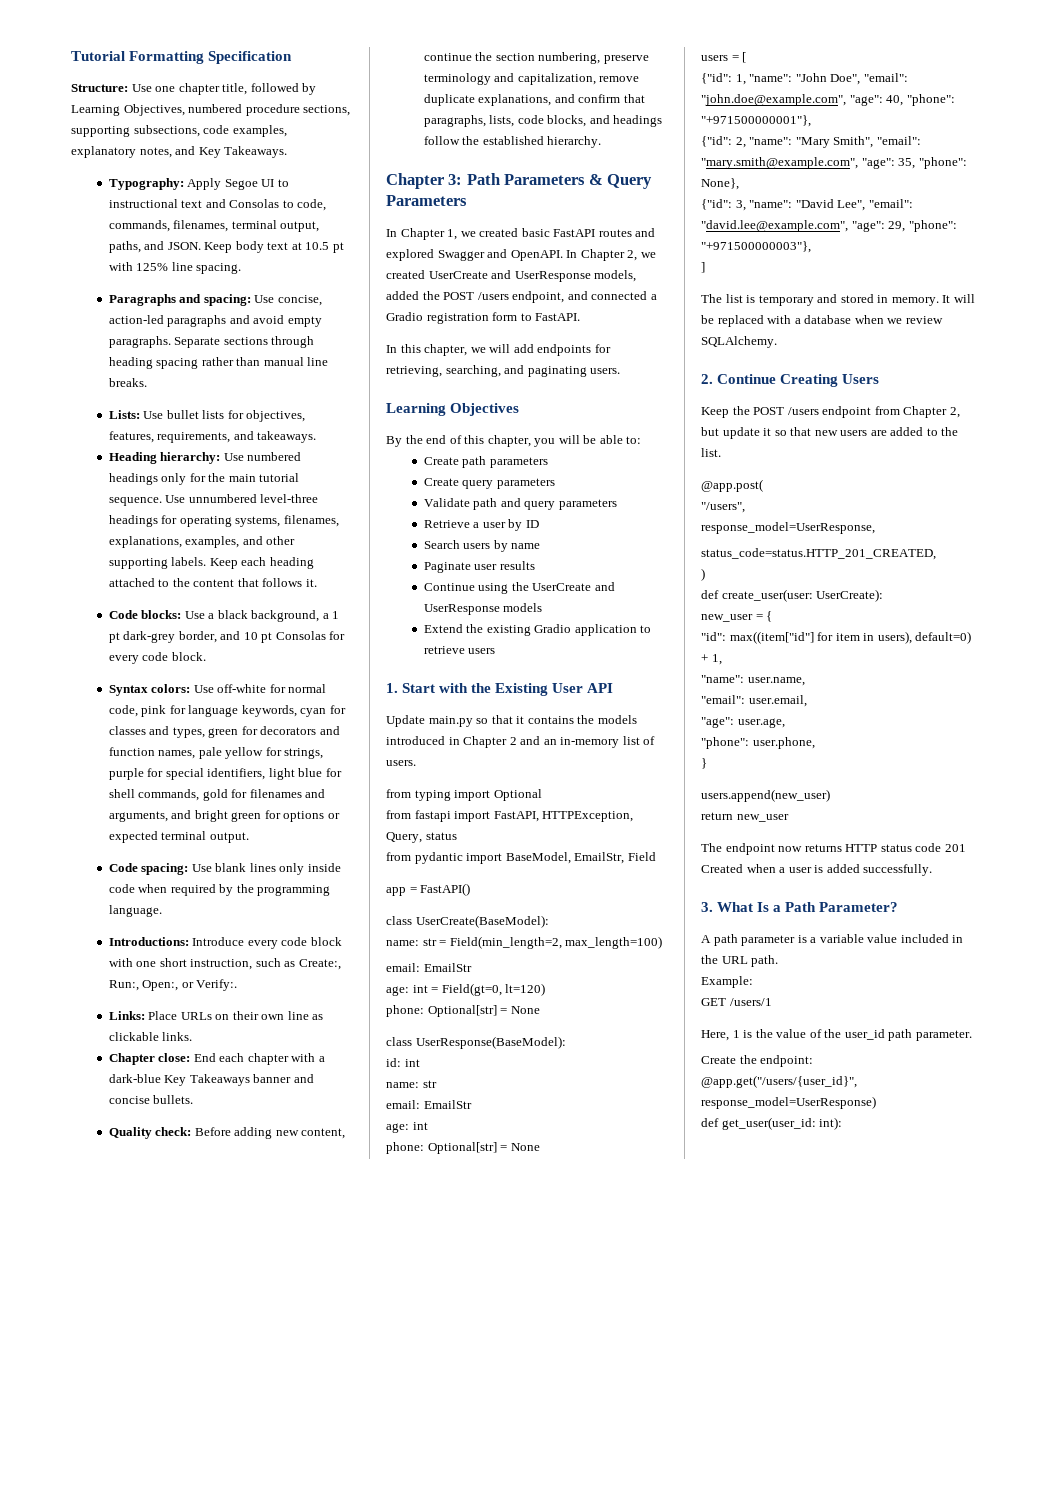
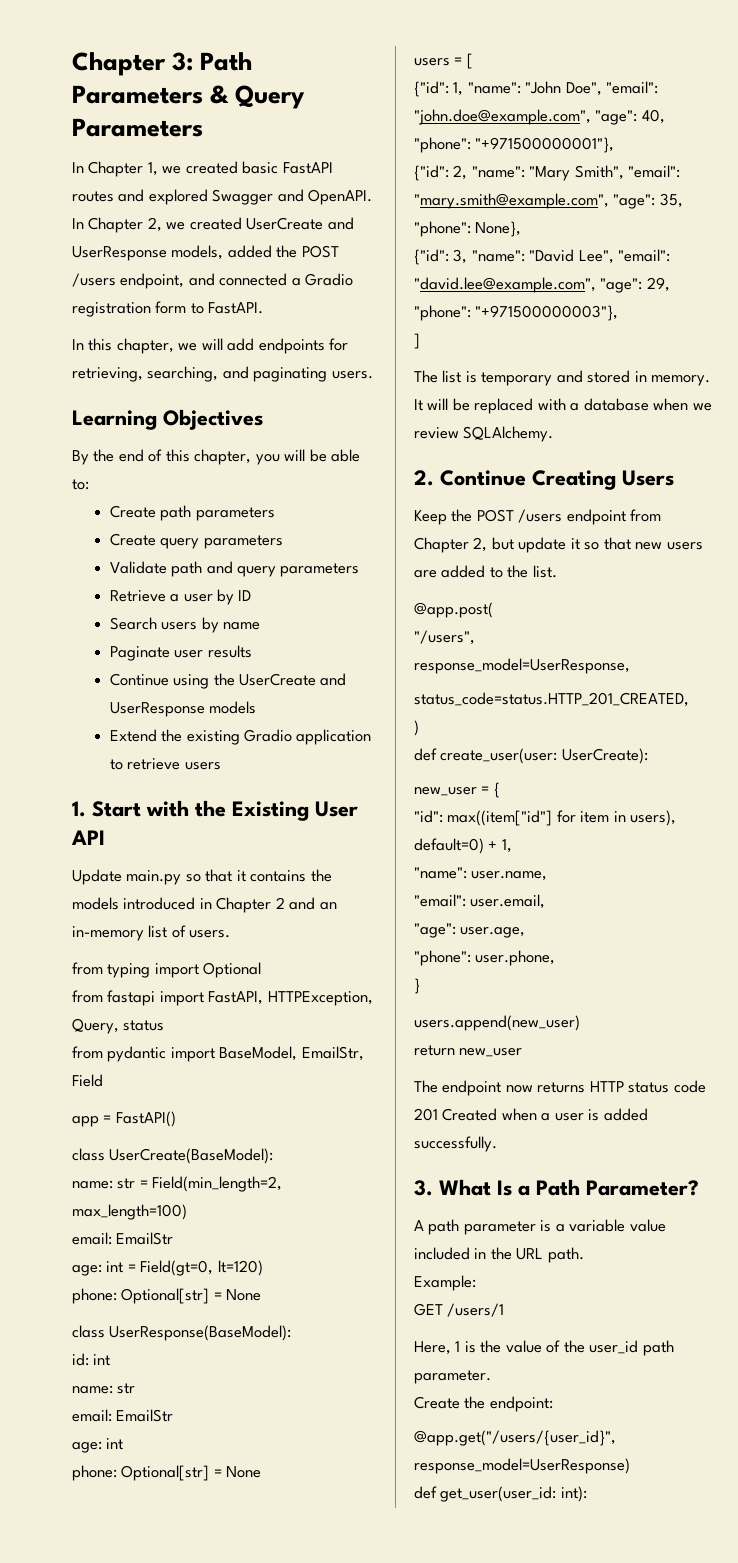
- Tutorial Formatting Specification
- Structure: Use one chapter title, followed by Learning Objectives, numbered procedure sections, supporting subsections, code examples, explanatory notes, and Key Takeaways.
- Typography: Apply Segoe UI to instructional text and Consolas to code, commands, filenames, terminal output, paths, and JSON. Keep body text at 10.5 pt with 125% line spacing.
- Paragraphs and spacing: Use concise, action-led paragraphs and avoid empty paragraphs. Separate sections through heading spacing rather than manual line breaks.
- Lists: Use bullet lists for objectives, features, requirements, and takeaways.
- Heading hierarchy: Use numbered headings only for the main tutorial sequence. Use unnumbered level-three headings for operating systems, filenames, explanations, examples, and other supporting labels. Keep each heading attached to the content that follows it.
- Code blocks: Use a black background, a 1 pt dark-grey border, and 10 pt Consolas for every code block.
- Syntax colors: Use off-white for normal code, pink for language keywords, cyan for classes and types, green for decorators and function names, pale yellow for strings, purple for special identifiers, light blue for shell commands, gold for filenames and arguments, and bright green for options or expected terminal output.
- Code spacing: Use blank lines only inside code when required by the programming language.
- Introductions: Introduce every code block with one short instruction, such as Create:, Run:, Open:, or Verify:.
- Links: Place URLs on their own line as clickable links.
- Chapter close: End each chapter with a dark-blue Key Takeaways banner and concise bullets.
- Quality check: Before adding new content, continue the section numbering, preserve terminology and capitalization, remove duplicate explanations, and confirm that paragraphs, lists, code blocks, and headings follow the established hierarchy.

